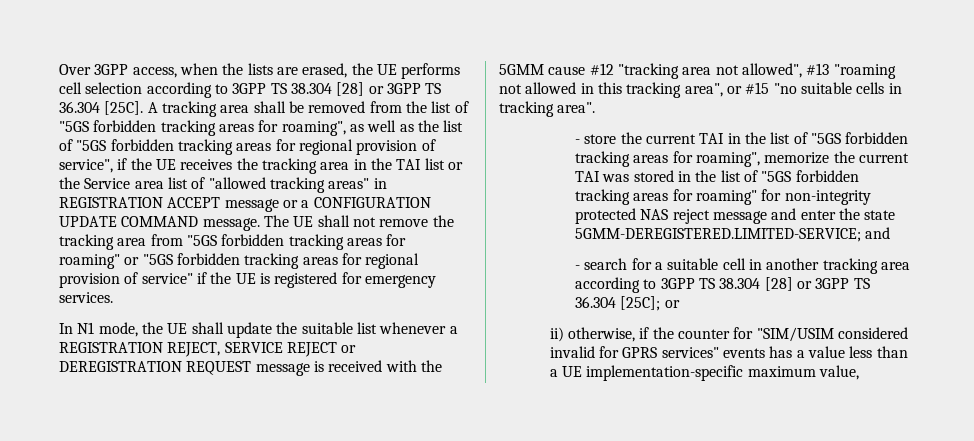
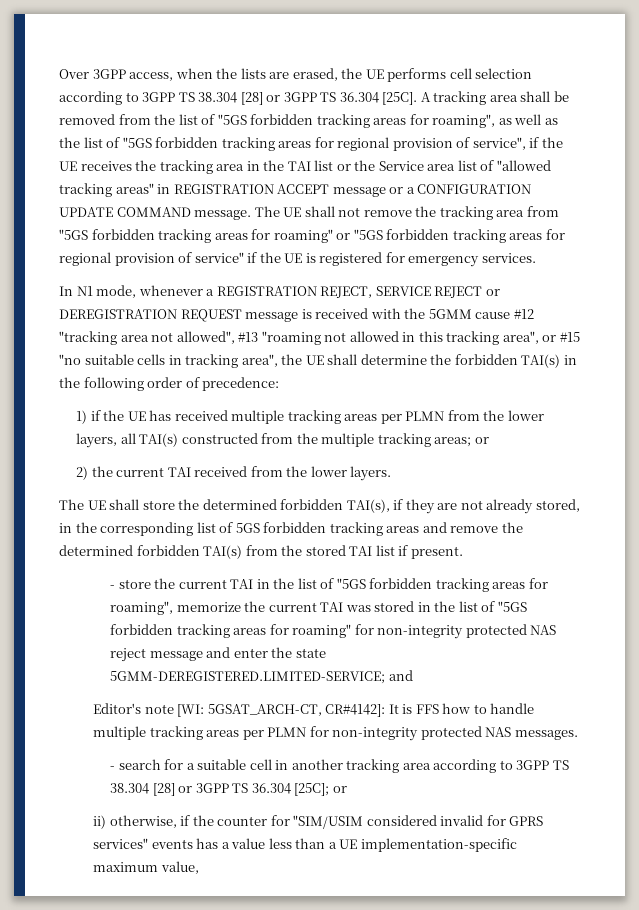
- In N1 mode, the UE shall update the suitable list whenever a REGISTRATION REJECT, SERVICE REJECT or DEREGISTRATION REQUEST message is received with the 5GMM cause #12 "tracking area not allowed", #13 "roaming not allowed in this tracking area", or #15 "no suitable cells in tracking area".
+ In N1 mode, whenever a REGISTRATION REJECT, SERVICE REJECT or DEREGISTRATION REQUEST message is received with the 5GMM cause #12 "tracking area not allowed", #13 "roaming not allowed in this tracking area", or #15 "no suitable cells in tracking area", the UE shall determine the forbidden TAI(s) in the following order of precedence:
+ 1) if the UE has received multiple tracking areas per PLMN from the lower layers, all TAI(s) constructed from the multiple tracking areas; or
+ 2) the current TAI received from the lower layers.
+ The UE shall store the determined forbidden TAI(s), if they are not already stored, in the corresponding list of 5GS forbidden tracking areas and remove the determined forbidden TAI(s) from the stored TAI list if present.
+ Editor's note [WI: 5GSAT_ARCH-CT, CR#4142]: It is FFS how to handle multiple tracking areas per PLMN for non-integrity protected NAS messages.

